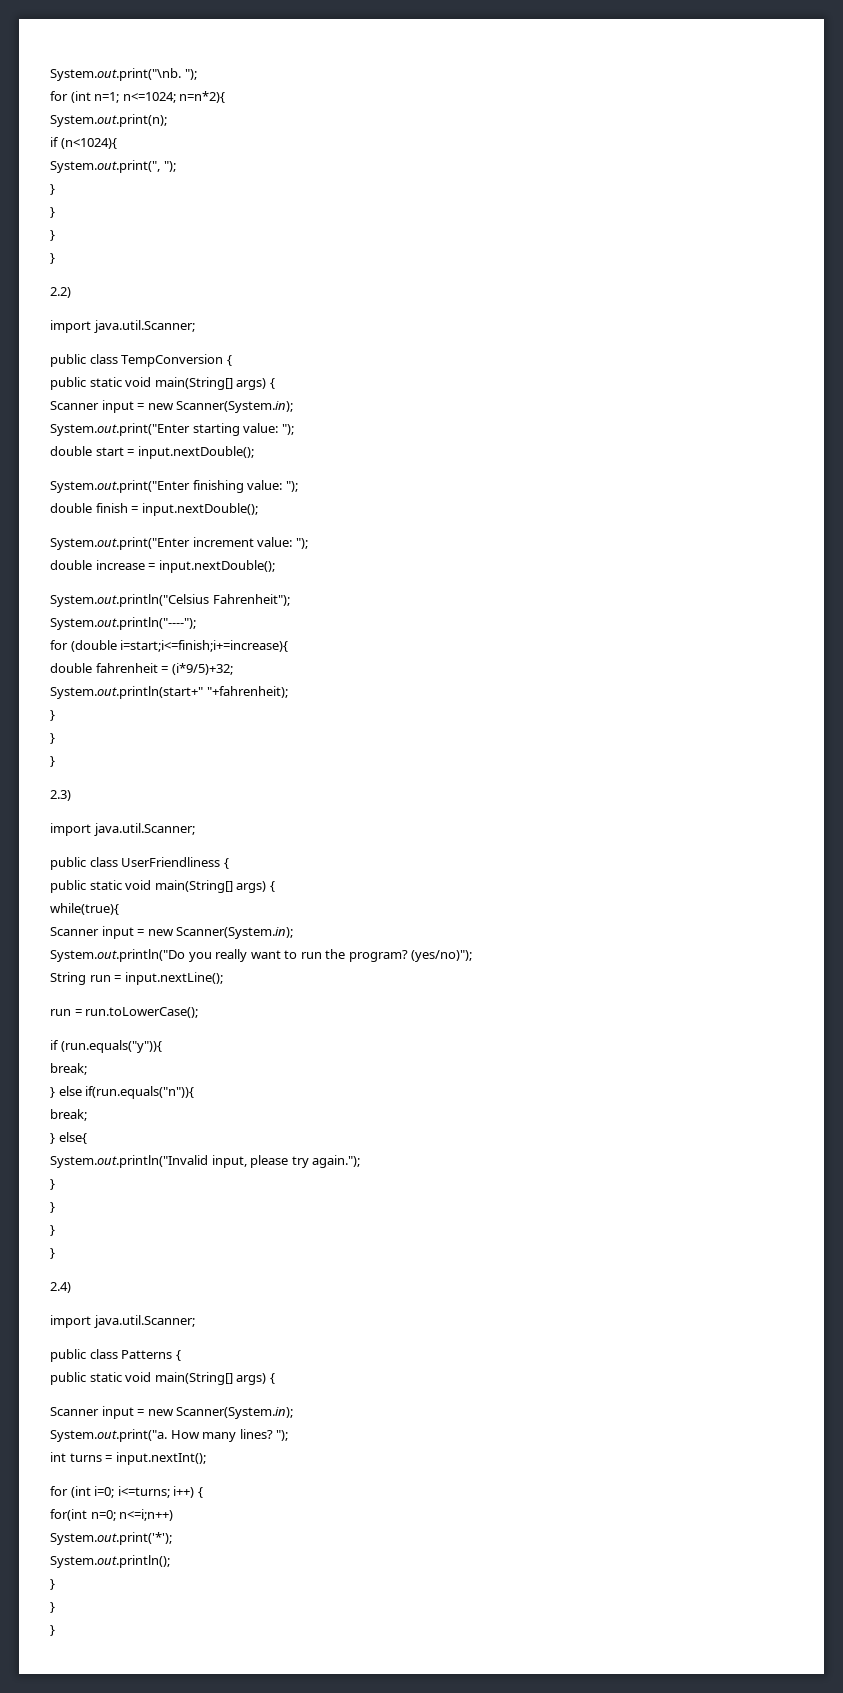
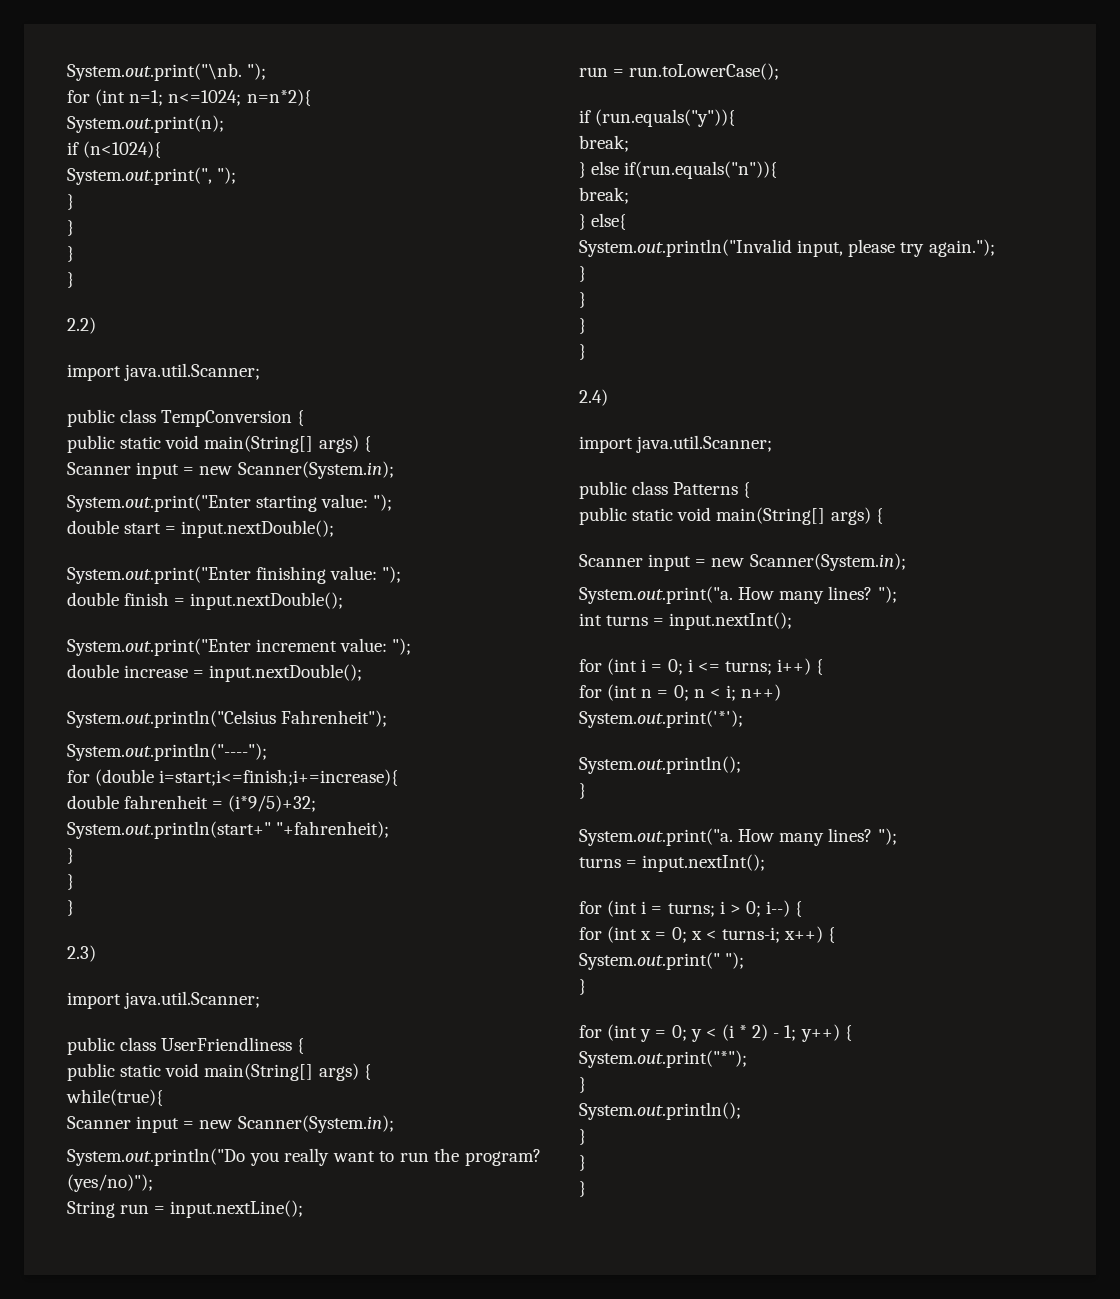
- for (int i=0; i<=turns; i++) {
- for(int n=0; n<=i;n++)
+ for (int i = 0; i <= turns; i++) {
+ for (int n = 0; n < i; n++)
  System.out.print('*');
+ System.out.println();
+ }
+ System.out.print("a. How many lines? ");
+ turns = input.nextInt();
+ for (int i = turns; i > 0; i--) {
+ for (int x = 0; x < turns-i; x++) {
+ System.out.print(" ");
+ }
+ for (int y = 0; y < (i * 2) - 1; y++) {
+ System.out.print("*");
+ }

